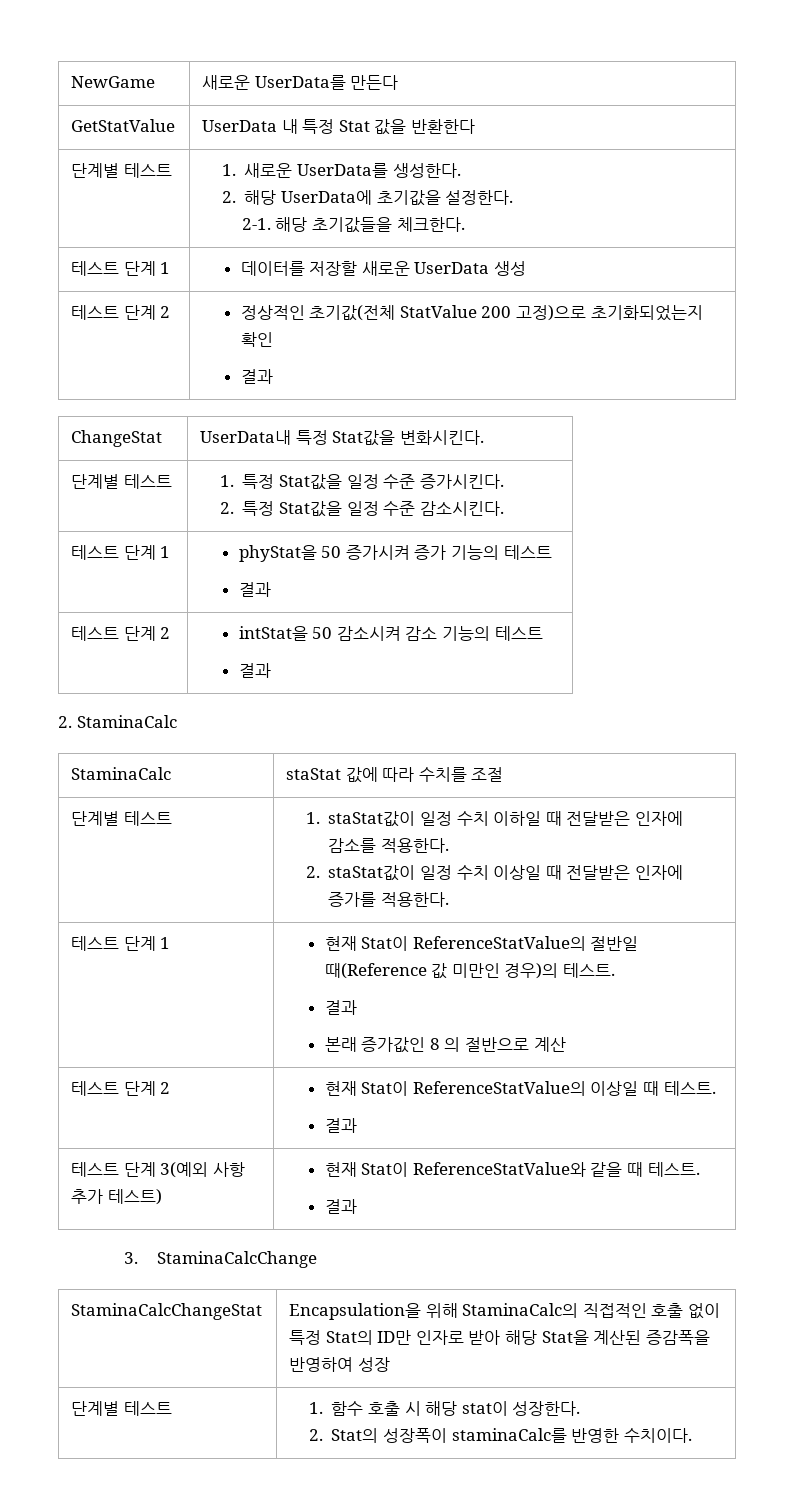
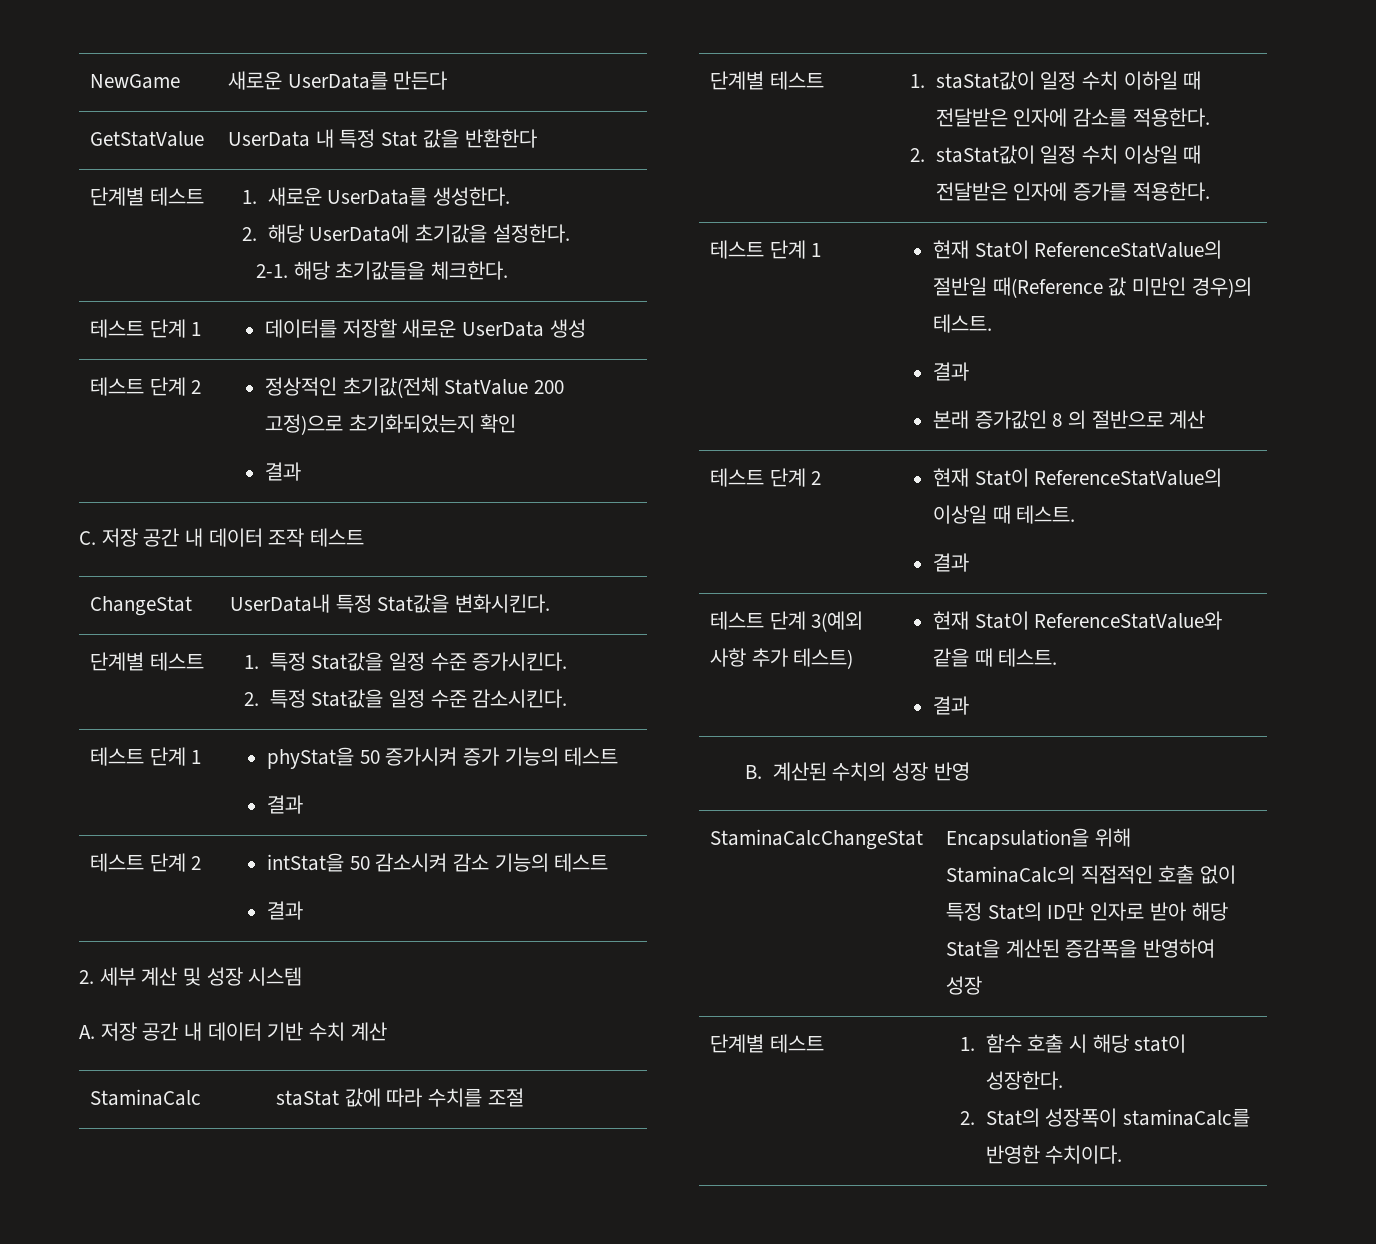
+ C. 저장 공간 내 데이터 조작 테스트
- 2. StaminaCalc
+ 2. 세부 계산 및 성장 시스템
+ A. 저장 공간 내 데이터 기반 수치 계산
- 3. StaminaCalcChange
+ B. 계산된 수치의 성장 반영

